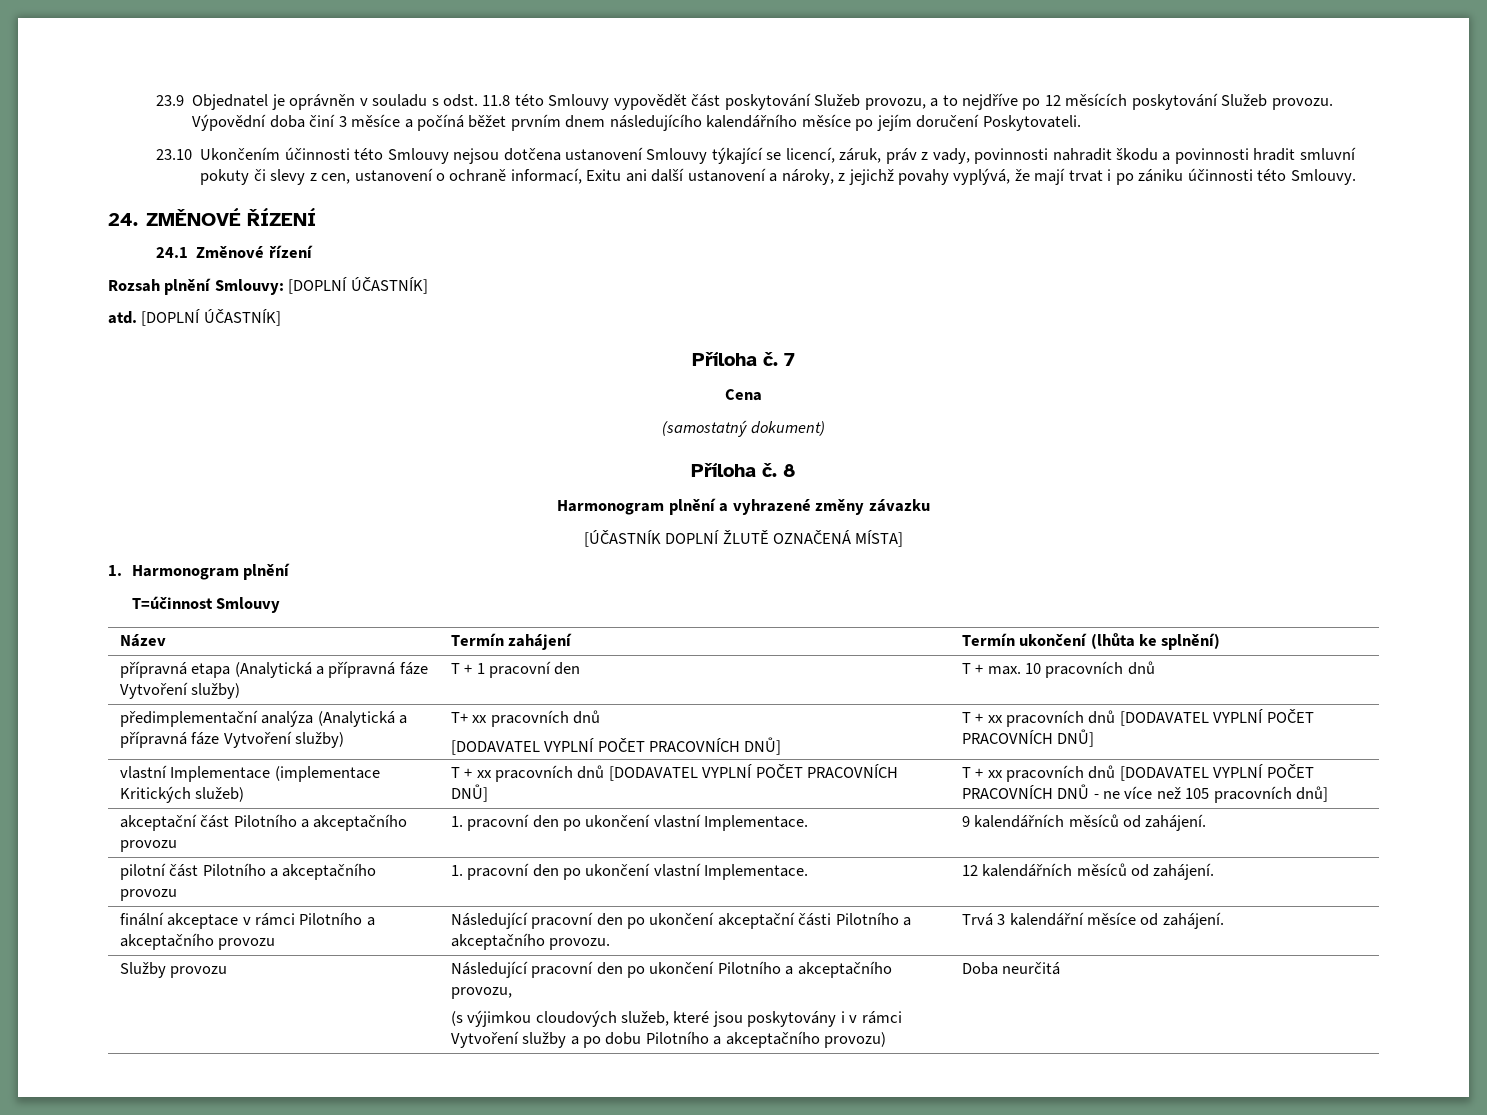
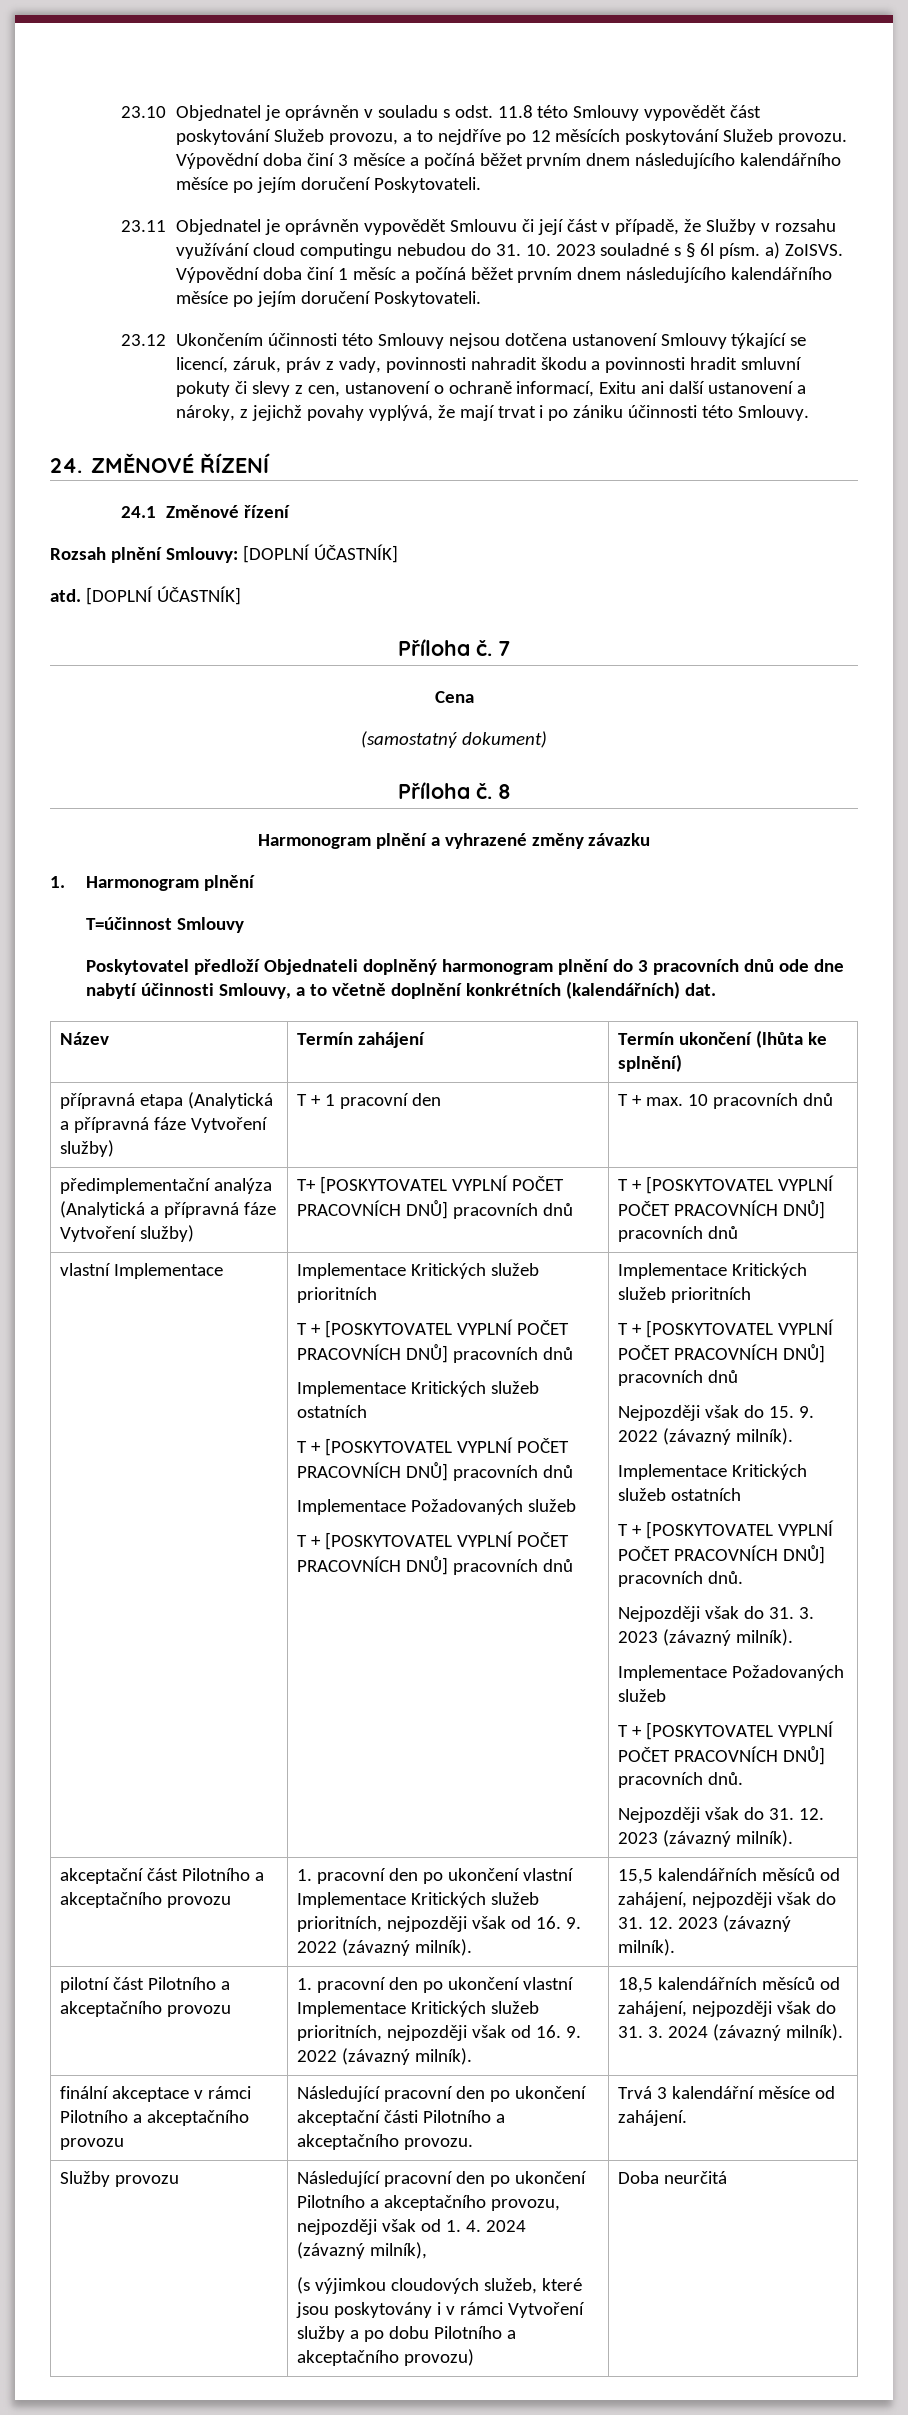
- 23.9 Objednatel je oprávněn v souladu s odst. 11.8 této Smlouvy vypovědět část poskytování Služeb provozu, a to nejdříve po 12 měsících poskytování Služeb provozu.
+ 23.10 Objednatel je oprávněn v souladu s odst. 11.8 této Smlouvy vypovědět část poskytování Služeb provozu, a to nejdříve po 12 měsících poskytování Služeb provozu.
- 23.10 Ukončením účinnosti této Smlouvy nejsou dotčena ustanovení Smlouvy týkající se licencí, záruk, práv z vady, povinnosti nahradit škodu a povinnosti hradit smluvní pokuty či slevy z cen, ustanovení o ochraně informací, Exitu ani další ustanovení a nároky, z jejichž povahy vyplývá, že mají trvat i po zániku účinnosti této Smlouvy.
+ 23.11 Objednatel je oprávněn vypovědět Smlouvu či její část v případě, že Služby v rozsahu využívání cloud computingu nebudou do 31. 10. 2023 souladné s § 6l písm. a) ZoISVS. Výpovědní doba činí 1 měsíc a počíná běžet prvním dnem následujícího kalendářního měsíce po jejím doručení Poskytovateli.
+ 23.12 Ukončením účinnosti této Smlouvy nejsou dotčena ustanovení Smlouvy týkající se licencí, záruk, práv z vady, povinnosti nahradit škodu a povinnosti hradit smluvní pokuty či slevy z cen, ustanovení o ochraně informací, Exitu ani další ustanovení a nároky, z jejichž povahy vyplývá, že mají trvat i po zániku účinnosti této Smlouvy.
- [ÚČASTNÍK DOPLNÍ ŽLUTĚ OZNAČENÁ MÍSTA]
+ Poskytovatel předloží Objednateli doplněný harmonogram plnění do 3 pracovních dnů ode dne nabytí účinnosti Smlouvy, a to včetně doplnění konkrétních (kalendářních) dat.
- předimplementační analýza (Analytická a přípravná fáze Vytvoření služby) | T+ xx pracovních dnů
- [DODAVATEL VYPLNÍ POČET PRACOVNÍCH DNŮ] | T + xx pracovních dnů [DODAVATEL VYPLNÍ POČET PRACOVNÍCH DNŮ]
- vlastní Implementace (implementace Kritických služeb) | T + xx pracovních dnů [DODAVATEL VYPLNÍ POČET PRACOVNÍCH DNŮ] | T + xx pracovních dnů [DODAVATEL VYPLNÍ POČET PRACOVNÍCH DNŮ - ne více než 105 pracovních dnů]
+ předimplementační analýza (Analytická a přípravná fáze Vytvoření služby) | T+ [POSKYTOVATEL VYPLNÍ POČET PRACOVNÍCH DNŮ] pracovních dnů | T + [POSKYTOVATEL VYPLNÍ POČET PRACOVNÍCH DNŮ] pracovních dnů
+ vlastní Implementace | Implementace Kritických služeb prioritních
+ T + [POSKYTOVATEL VYPLNÍ POČET PRACOVNÍCH DNŮ] pracovních dnů
+ Implementace Kritických služeb ostatních
+ T + [POSKYTOVATEL VYPLNÍ POČET PRACOVNÍCH DNŮ] pracovních dnů
+ Implementace Požadovaných služeb
+ T + [POSKYTOVATEL VYPLNÍ POČET PRACOVNÍCH DNŮ] pracovních dnů | Implementace Kritických služeb prioritních
+ T + [POSKYTOVATEL VYPLNÍ POČET PRACOVNÍCH DNŮ] pracovních dnů
+ Nejpozději však do 15. 9. 2022 (závazný milník).
+ Implementace Kritických služeb ostatních
+ T + [POSKYTOVATEL VYPLNÍ POČET PRACOVNÍCH DNŮ] pracovních dnů.
+ Nejpozději však do 31. 3. 2023 (závazný milník).
+ Implementace Požadovaných služeb
+ T + [POSKYTOVATEL VYPLNÍ POČET PRACOVNÍCH DNŮ] pracovních dnů.
+ Nejpozději však do 31. 12. 2023 (závazný milník).
- akceptační část Pilotního a akceptačního provozu | 1. pracovní den po ukončení vlastní Implementace. | 9 kalendářních měsíců od zahájení.
+ akceptační část Pilotního a akceptačního provozu | 1. pracovní den po ukončení vlastní Implementace Kritických služeb prioritních, nejpozději však od 16. 9. 2022 (závazný milník). | 15,5 kalendářních měsíců od zahájení, nejpozději však do 31. 12. 2023 (závazný milník).
- pilotní část Pilotního a akceptačního provozu | 1. pracovní den po ukončení vlastní Implementace. | 12 kalendářních měsíců od zahájení.
+ pilotní část Pilotního a akceptačního provozu | 1. pracovní den po ukončení vlastní Implementace Kritických služeb prioritních, nejpozději však od 16. 9. 2022 (závazný milník). | 18,5 kalendářních měsíců od zahájení, nejpozději však do 31. 3. 2024 (závazný milník).
- Služby provozu | Následující pracovní den po ukončení Pilotního a akceptačního provozu,
+ Služby provozu | Následující pracovní den po ukončení Pilotního a akceptačního provozu, nejpozději však od 1. 4. 2024 (závazný milník),

